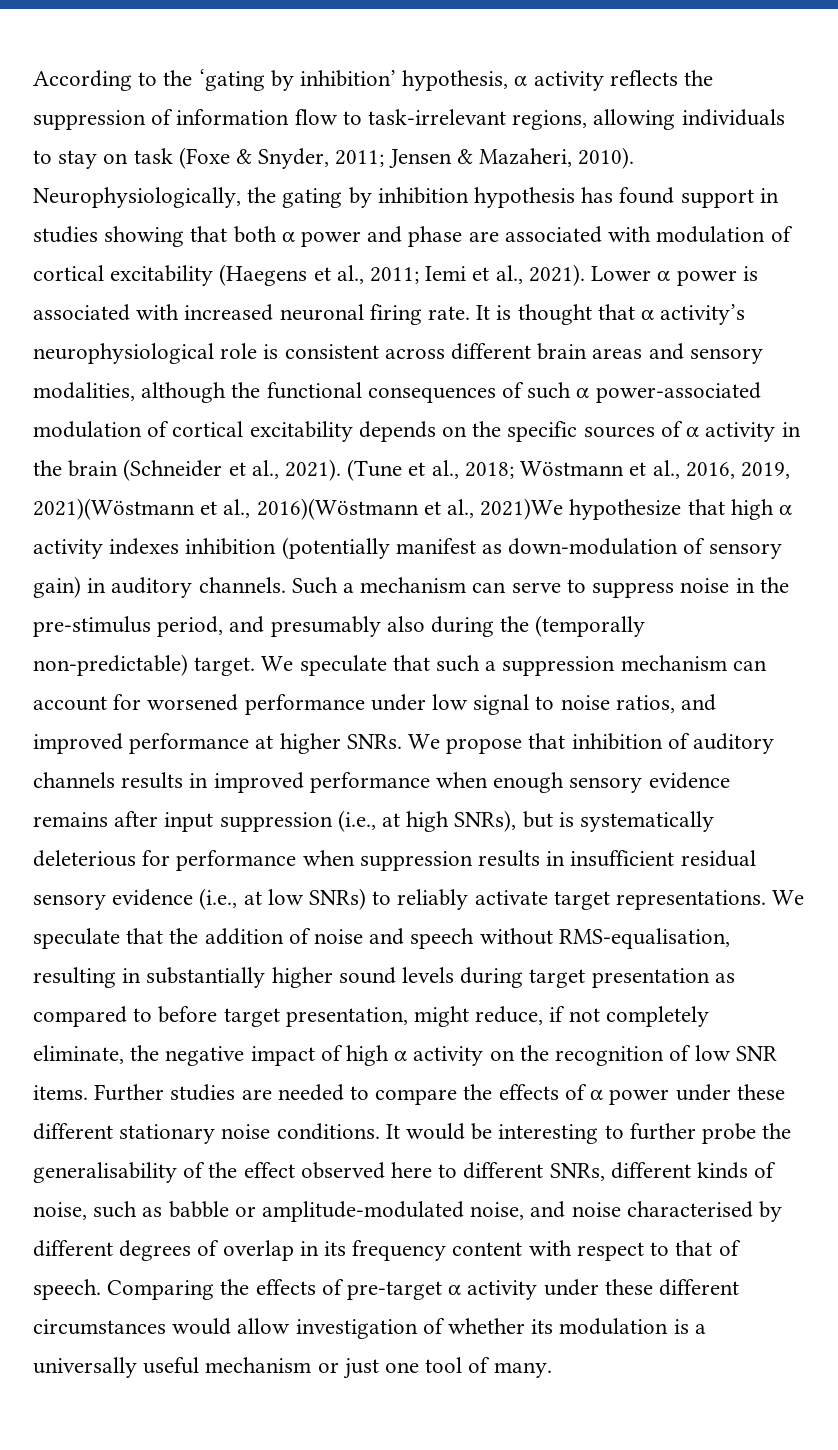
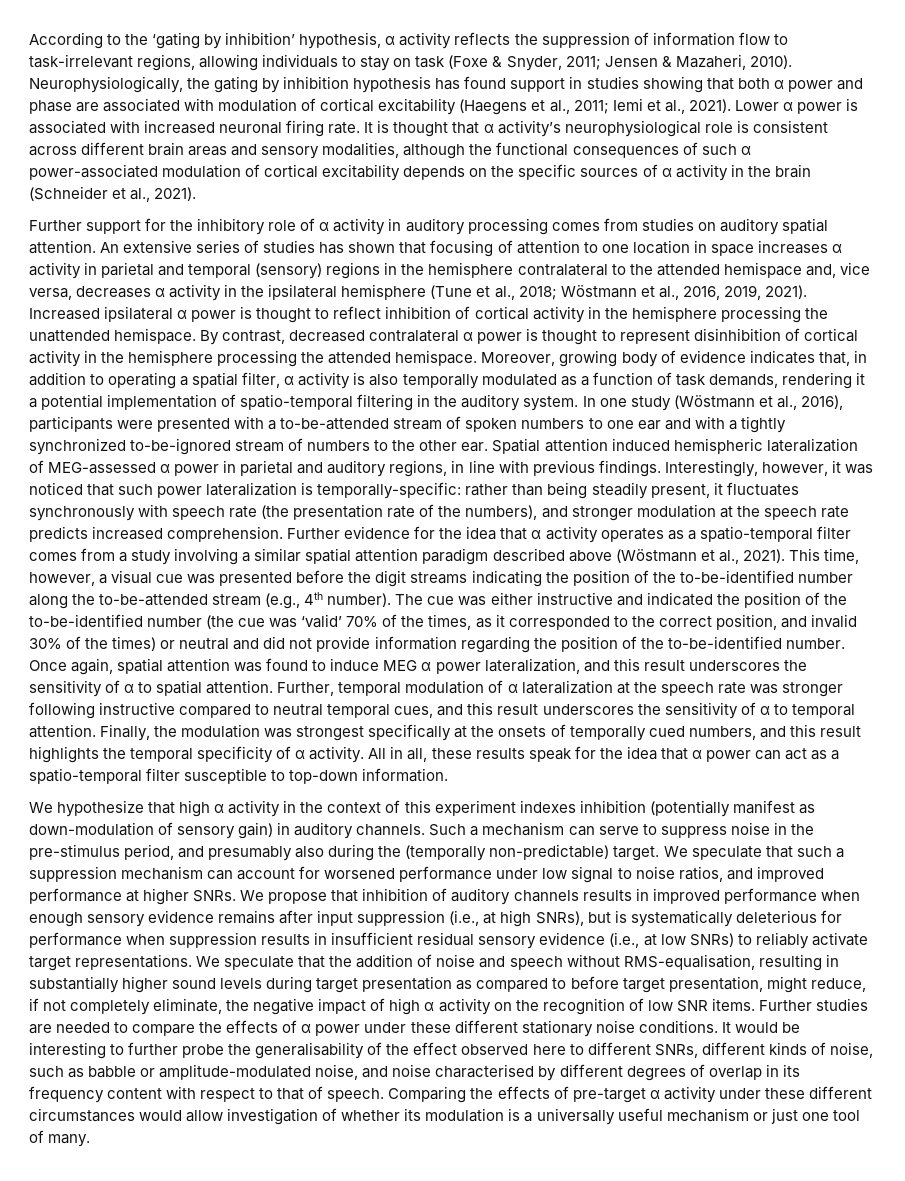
- It is thought that α activity’s neurophysiological role is consistent across different brain areas and sensory modalities, although the functional consequences of such α power-associated modulation of cortical excitability depends on the specific sources of α activity in the brain (Schneider et al., 2021). (Tune et al., 2018;
+ It is thought that α activity’s neurophysiological role is consistent across different brain areas and sensory modalities, although the functional consequences of such α power-associated modulation of cortical excitability depends on the specific sources of α activity in the brain (Schneider et al., 2021).
+ Further support for the inhibitory role of α activity in auditory processing comes from studies on auditory spatial attention. An extensive series of studies has shown that focusing of attention to one location in space increases α activity in parietal and temporal (sensory) regions in the hemisphere contralateral to the attended hemispace and, vice versa, decreases α activity in the ipsilateral hemisphere (Tune et al., 2018;
- Wöstmann et al., 2016, 2019, 2021)(Wöstmann et al., 2016)(Wöstmann et al., 2021)We hypothesize that high α activity indexes inhibition (potentially manifest as down-modulation of sensory gain) in auditory channels.
+ Wöstmann et al., 2016, 2019, 2021). Increased ipsilateral α power is thought to reflect inhibition of cortical activity in the hemisphere processing the unattended hemispace. By contrast, decreased contralateral α power is thought to represent disinhibition of cortical activity in the hemisphere processing the attended hemispace. Moreover, growing body of evidence indicates that, in addition to operating a spatial filter, α activity is also temporally modulated as a function of task demands, rendering it a potential implementation of spatio-temporal filtering in the auditory system. In one study (Wöstmann et al., 2016), participants were presented with a to-be-attended stream of spoken numbers to one ear and with a tightly synchronized to-be-ignored stream of numbers to the other ear. Spatial attention induced hemispheric lateralization of MEG-assessed α power in parietal and auditory regions, in line with previous findings. Interestingly, however, it was noticed that such power lateralization is temporally-specific: rather than being steadily present, it fluctuates synchronously with speech rate (the presentation rate of the numbers), and stronger modulation at the speech rate predicts increased comprehension. Further evidence for the idea that α activity operates as a spatio-temporal filter comes from a study involving a similar spatial attention paradigm described above (Wöstmann et al., 2021). This time, however, a visual cue was presented before the digit streams indicating the position of the to-be-identified number along the to-be-attended stream (e.g., 4th number). The cue was either instructive and indicated the position of the to-be-identified number (the cue was ‘valid’ 70% of the times, as it corresponded to the correct position, and invalid 30% of the times) or neutral and did not provide information regarding the position of the to-be-identified number. Once again, spatial attention was found to induce MEG α power lateralization, and this result underscores the sensitivity of α to spatial attention. Further, temporal modulation of α lateralization at the speech rate was stronger following instructive compared to neutral temporal cues, and this result underscores the sensitivity of α to temporal attention. Finally, the modulation was strongest specifically at the onsets of temporally cued numbers, and this result highlights the temporal specificity of α activity. All in all, these results speak for the idea that α power can act as a spatio-temporal filter susceptible to top-down information.
+ We hypothesize that high α activity in the context of this experiment indexes inhibition (potentially manifest as down-modulation of sensory gain) in auditory channels.

